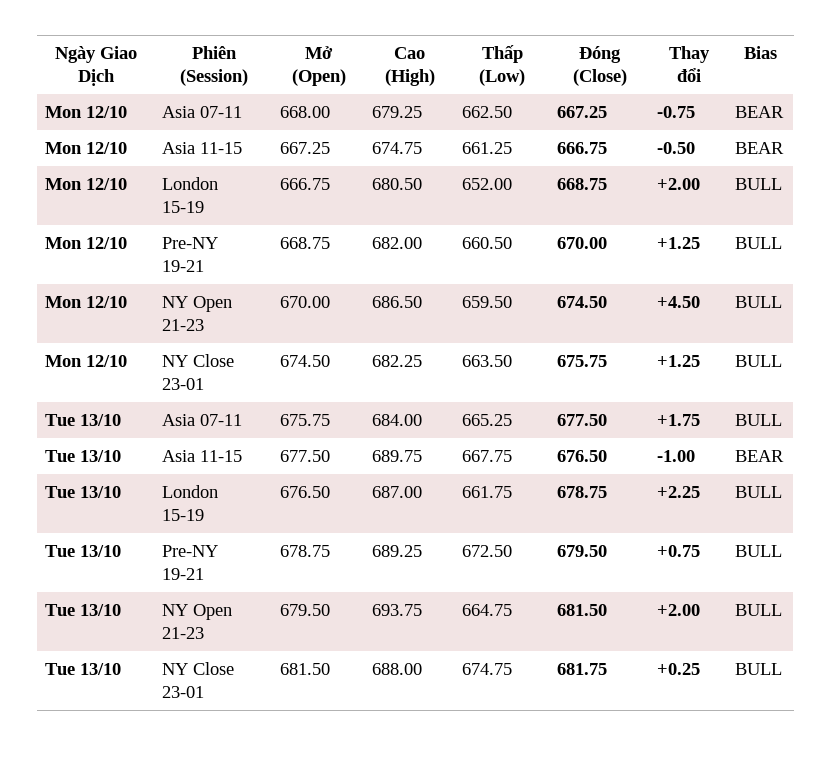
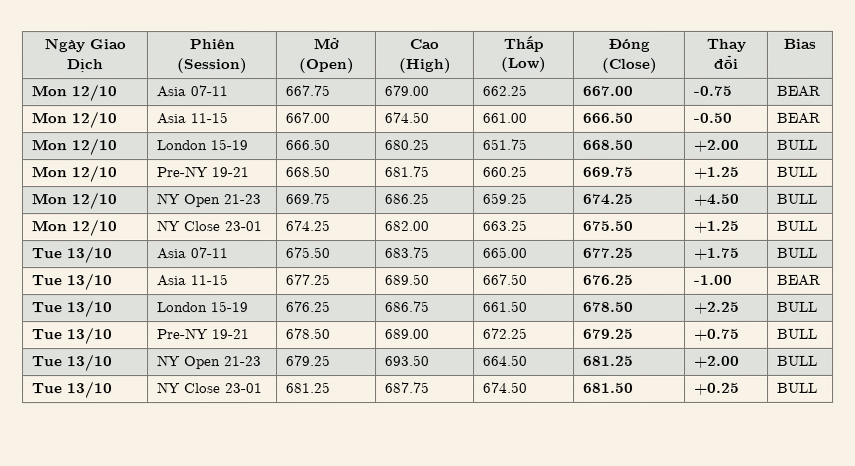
- Mon 12/10 | Asia 07-11 | 668.00 | 679.25 | 662.50 | 667.25 | -0.75 | BEAR
+ Mon 12/10 | Asia 07-11 | 667.75 | 679.00 | 662.25 | 667.00 | -0.75 | BEAR
- Mon 12/10 | Asia 11-15 | 667.25 | 674.75 | 661.25 | 666.75 | -0.50 | BEAR
+ Mon 12/10 | Asia 11-15 | 667.00 | 674.50 | 661.00 | 666.50 | -0.50 | BEAR
- Mon 12/10 | London 15-19 | 666.75 | 680.50 | 652.00 | 668.75 | +2.00 | BULL
+ Mon 12/10 | London 15-19 | 666.50 | 680.25 | 651.75 | 668.50 | +2.00 | BULL
- Mon 12/10 | Pre-NY 19-21 | 668.75 | 682.00 | 660.50 | 670.00 | +1.25 | BULL
+ Mon 12/10 | Pre-NY 19-21 | 668.50 | 681.75 | 660.25 | 669.75 | +1.25 | BULL
- Mon 12/10 | NY Open 21-23 | 670.00 | 686.50 | 659.50 | 674.50 | +4.50 | BULL
+ Mon 12/10 | NY Open 21-23 | 669.75 | 686.25 | 659.25 | 674.25 | +4.50 | BULL
- Mon 12/10 | NY Close 23-01 | 674.50 | 682.25 | 663.50 | 675.75 | +1.25 | BULL
+ Mon 12/10 | NY Close 23-01 | 674.25 | 682.00 | 663.25 | 675.50 | +1.25 | BULL
- Tue 13/10 | Asia 07-11 | 675.75 | 684.00 | 665.25 | 677.50 | +1.75 | BULL
+ Tue 13/10 | Asia 07-11 | 675.50 | 683.75 | 665.00 | 677.25 | +1.75 | BULL
- Tue 13/10 | Asia 11-15 | 677.50 | 689.75 | 667.75 | 676.50 | -1.00 | BEAR
+ Tue 13/10 | Asia 11-15 | 677.25 | 689.50 | 667.50 | 676.25 | -1.00 | BEAR
- Tue 13/10 | London 15-19 | 676.50 | 687.00 | 661.75 | 678.75 | +2.25 | BULL
+ Tue 13/10 | London 15-19 | 676.25 | 686.75 | 661.50 | 678.50 | +2.25 | BULL
- Tue 13/10 | Pre-NY 19-21 | 678.75 | 689.25 | 672.50 | 679.50 | +0.75 | BULL
+ Tue 13/10 | Pre-NY 19-21 | 678.50 | 689.00 | 672.25 | 679.25 | +0.75 | BULL
- Tue 13/10 | NY Open 21-23 | 679.50 | 693.75 | 664.75 | 681.50 | +2.00 | BULL
+ Tue 13/10 | NY Open 21-23 | 679.25 | 693.50 | 664.50 | 681.25 | +2.00 | BULL
- Tue 13/10 | NY Close 23-01 | 681.50 | 688.00 | 674.75 | 681.75 | +0.25 | BULL
+ Tue 13/10 | NY Close 23-01 | 681.25 | 687.75 | 674.50 | 681.50 | +0.25 | BULL

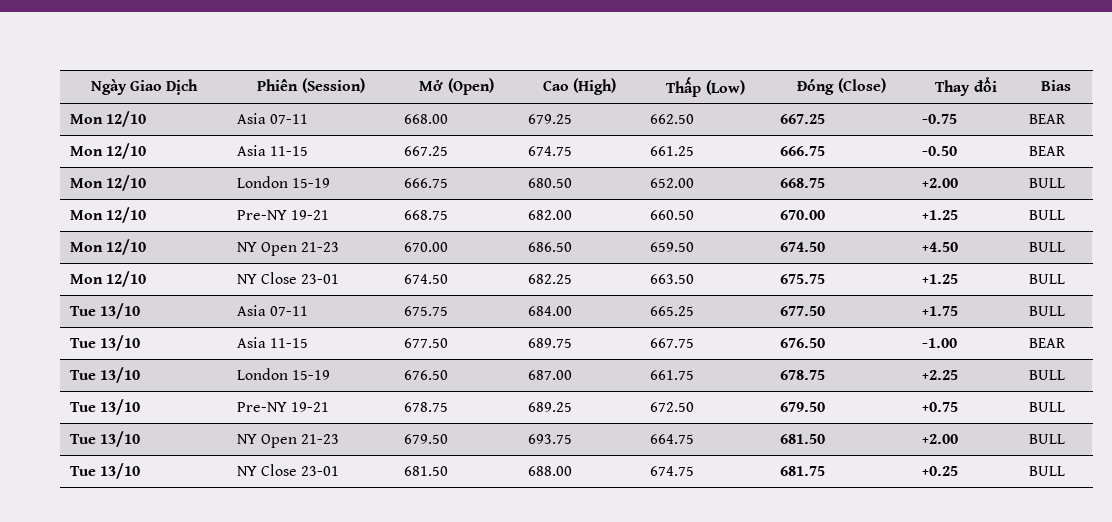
- Mon 12/10 | Asia 07-11 | 667.75 | 679.00 | 662.25 | 667.00 | -0.75 | BEAR
+ Mon 12/10 | Asia 07-11 | 668.00 | 679.25 | 662.50 | 667.25 | -0.75 | BEAR
- Mon 12/10 | Asia 11-15 | 667.00 | 674.50 | 661.00 | 666.50 | -0.50 | BEAR
+ Mon 12/10 | Asia 11-15 | 667.25 | 674.75 | 661.25 | 666.75 | -0.50 | BEAR
- Mon 12/10 | London 15-19 | 666.50 | 680.25 | 651.75 | 668.50 | +2.00 | BULL
+ Mon 12/10 | London 15-19 | 666.75 | 680.50 | 652.00 | 668.75 | +2.00 | BULL
- Mon 12/10 | Pre-NY 19-21 | 668.50 | 681.75 | 660.25 | 669.75 | +1.25 | BULL
+ Mon 12/10 | Pre-NY 19-21 | 668.75 | 682.00 | 660.50 | 670.00 | +1.25 | BULL
- Mon 12/10 | NY Open 21-23 | 669.75 | 686.25 | 659.25 | 674.25 | +4.50 | BULL
+ Mon 12/10 | NY Open 21-23 | 670.00 | 686.50 | 659.50 | 674.50 | +4.50 | BULL
- Mon 12/10 | NY Close 23-01 | 674.25 | 682.00 | 663.25 | 675.50 | +1.25 | BULL
+ Mon 12/10 | NY Close 23-01 | 674.50 | 682.25 | 663.50 | 675.75 | +1.25 | BULL
- Tue 13/10 | Asia 07-11 | 675.50 | 683.75 | 665.00 | 677.25 | +1.75 | BULL
+ Tue 13/10 | Asia 07-11 | 675.75 | 684.00 | 665.25 | 677.50 | +1.75 | BULL
- Tue 13/10 | Asia 11-15 | 677.25 | 689.50 | 667.50 | 676.25 | -1.00 | BEAR
+ Tue 13/10 | Asia 11-15 | 677.50 | 689.75 | 667.75 | 676.50 | -1.00 | BEAR
- Tue 13/10 | London 15-19 | 676.25 | 686.75 | 661.50 | 678.50 | +2.25 | BULL
+ Tue 13/10 | London 15-19 | 676.50 | 687.00 | 661.75 | 678.75 | +2.25 | BULL
- Tue 13/10 | Pre-NY 19-21 | 678.50 | 689.00 | 672.25 | 679.25 | +0.75 | BULL
+ Tue 13/10 | Pre-NY 19-21 | 678.75 | 689.25 | 672.50 | 679.50 | +0.75 | BULL
- Tue 13/10 | NY Open 21-23 | 679.25 | 693.50 | 664.50 | 681.25 | +2.00 | BULL
+ Tue 13/10 | NY Open 21-23 | 679.50 | 693.75 | 664.75 | 681.50 | +2.00 | BULL
- Tue 13/10 | NY Close 23-01 | 681.25 | 687.75 | 674.50 | 681.50 | +0.25 | BULL
+ Tue 13/10 | NY Close 23-01 | 681.50 | 688.00 | 674.75 | 681.75 | +0.25 | BULL

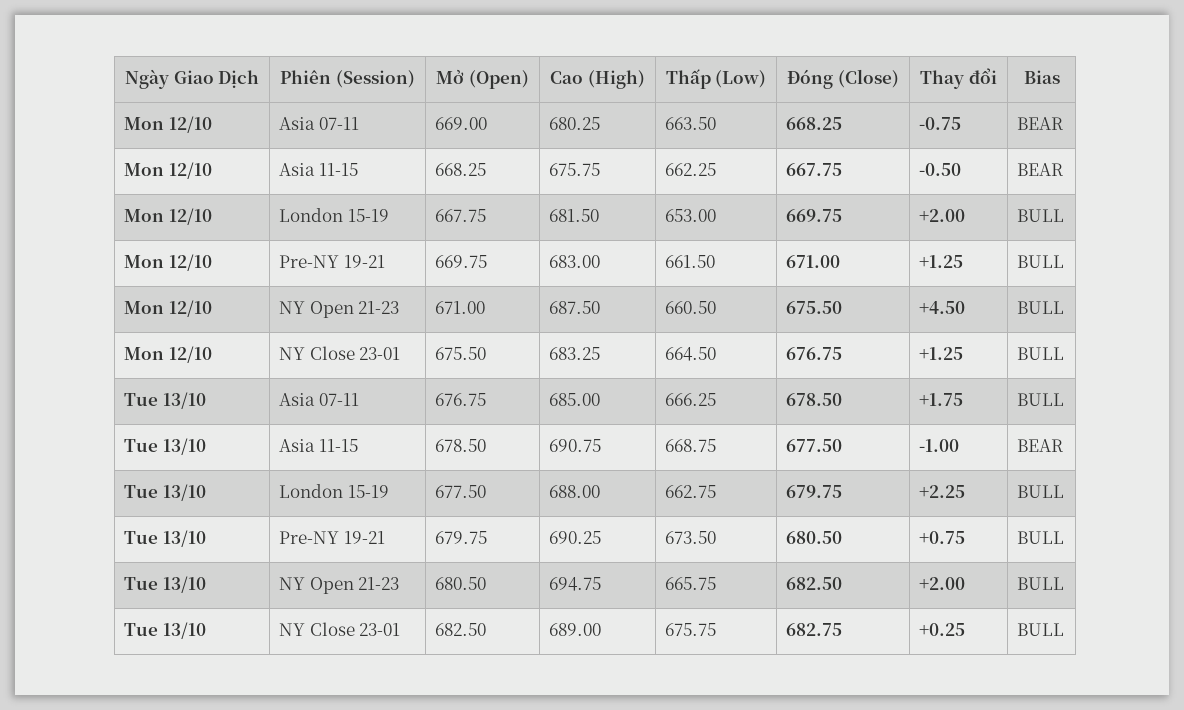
- Mon 12/10 | Asia 07-11 | 668.00 | 679.25 | 662.50 | 667.25 | -0.75 | BEAR
+ Mon 12/10 | Asia 07-11 | 669.00 | 680.25 | 663.50 | 668.25 | -0.75 | BEAR
- Mon 12/10 | Asia 11-15 | 667.25 | 674.75 | 661.25 | 666.75 | -0.50 | BEAR
+ Mon 12/10 | Asia 11-15 | 668.25 | 675.75 | 662.25 | 667.75 | -0.50 | BEAR
- Mon 12/10 | London 15-19 | 666.75 | 680.50 | 652.00 | 668.75 | +2.00 | BULL
+ Mon 12/10 | London 15-19 | 667.75 | 681.50 | 653.00 | 669.75 | +2.00 | BULL
- Mon 12/10 | Pre-NY 19-21 | 668.75 | 682.00 | 660.50 | 670.00 | +1.25 | BULL
+ Mon 12/10 | Pre-NY 19-21 | 669.75 | 683.00 | 661.50 | 671.00 | +1.25 | BULL
- Mon 12/10 | NY Open 21-23 | 670.00 | 686.50 | 659.50 | 674.50 | +4.50 | BULL
+ Mon 12/10 | NY Open 21-23 | 671.00 | 687.50 | 660.50 | 675.50 | +4.50 | BULL
- Mon 12/10 | NY Close 23-01 | 674.50 | 682.25 | 663.50 | 675.75 | +1.25 | BULL
+ Mon 12/10 | NY Close 23-01 | 675.50 | 683.25 | 664.50 | 676.75 | +1.25 | BULL
- Tue 13/10 | Asia 07-11 | 675.75 | 684.00 | 665.25 | 677.50 | +1.75 | BULL
+ Tue 13/10 | Asia 07-11 | 676.75 | 685.00 | 666.25 | 678.50 | +1.75 | BULL
- Tue 13/10 | Asia 11-15 | 677.50 | 689.75 | 667.75 | 676.50 | -1.00 | BEAR
+ Tue 13/10 | Asia 11-15 | 678.50 | 690.75 | 668.75 | 677.50 | -1.00 | BEAR
- Tue 13/10 | London 15-19 | 676.50 | 687.00 | 661.75 | 678.75 | +2.25 | BULL
+ Tue 13/10 | London 15-19 | 677.50 | 688.00 | 662.75 | 679.75 | +2.25 | BULL
- Tue 13/10 | Pre-NY 19-21 | 678.75 | 689.25 | 672.50 | 679.50 | +0.75 | BULL
+ Tue 13/10 | Pre-NY 19-21 | 679.75 | 690.25 | 673.50 | 680.50 | +0.75 | BULL
- Tue 13/10 | NY Open 21-23 | 679.50 | 693.75 | 664.75 | 681.50 | +2.00 | BULL
+ Tue 13/10 | NY Open 21-23 | 680.50 | 694.75 | 665.75 | 682.50 | +2.00 | BULL
- Tue 13/10 | NY Close 23-01 | 681.50 | 688.00 | 674.75 | 681.75 | +0.25 | BULL
+ Tue 13/10 | NY Close 23-01 | 682.50 | 689.00 | 675.75 | 682.75 | +0.25 | BULL

